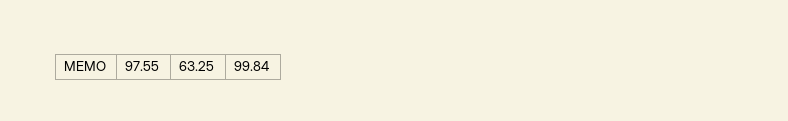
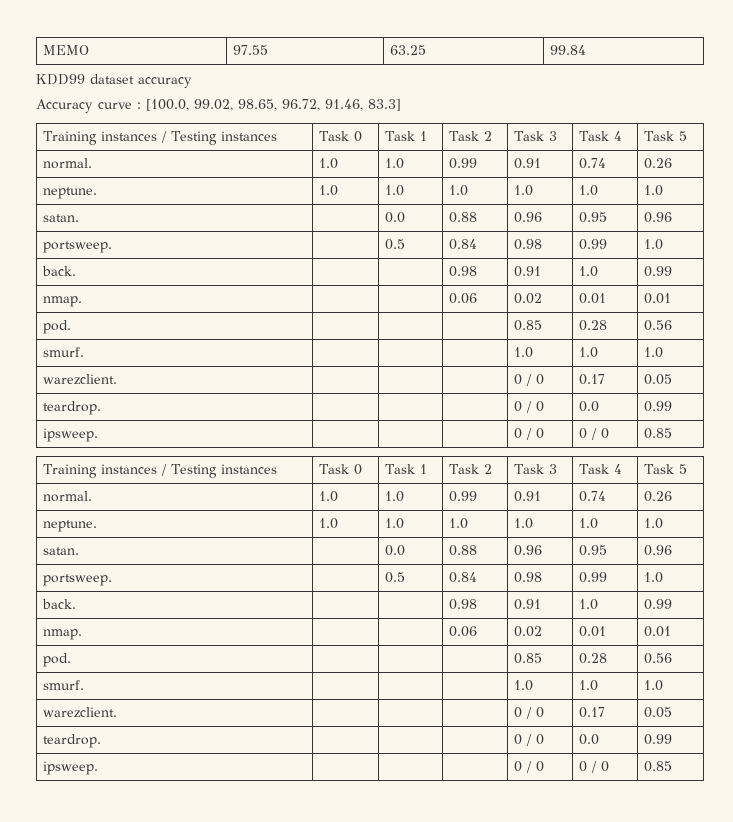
+ KDD99 dataset accuracy
+ Accuracy curve : [100.0, 99.02, 98.65, 96.72, 91.46, 83.3]
+ Training instances / Testing instances | Task 0 | Task 1 | Task 2 | Task 3 | Task 4 | Task 5
+ normal. | 1.0 | 1.0 | 0.99 | 0.91 | 0.74 | 0.26
+ neptune. | 1.0 | 1.0 | 1.0 | 1.0 | 1.0 | 1.0
+ satan. | | 0.0 | 0.88 | 0.96 | 0.95 | 0.96
+ portsweep. | | 0.5 | 0.84 | 0.98 | 0.99 | 1.0
+ back. | | | 0.98 | 0.91 | 1.0 | 0.99
+ nmap. | | | 0.06 | 0.02 | 0.01 | 0.01
+ pod. | | | | 0.85 | 0.28 | 0.56
+ smurf. | | | | 1.0 | 1.0 | 1.0
+ warezclient. | | | | 0 / 0 | 0.17 | 0.05
+ teardrop. | | | | 0 / 0 | 0.0 | 0.99
+ ipsweep. | | | | 0 / 0 | 0 / 0 | 0.85
+ Training instances / Testing instances | Task 0 | Task 1 | Task 2 | Task 3 | Task 4 | Task 5
+ normal. | 1.0 | 1.0 | 0.99 | 0.91 | 0.74 | 0.26
+ neptune. | 1.0 | 1.0 | 1.0 | 1.0 | 1.0 | 1.0
+ satan. | | 0.0 | 0.88 | 0.96 | 0.95 | 0.96
+ portsweep. | | 0.5 | 0.84 | 0.98 | 0.99 | 1.0
+ back. | | | 0.98 | 0.91 | 1.0 | 0.99
+ nmap. | | | 0.06 | 0.02 | 0.01 | 0.01
+ pod. | | | | 0.85 | 0.28 | 0.56
+ smurf. | | | | 1.0 | 1.0 | 1.0
+ warezclient. | | | | 0 / 0 | 0.17 | 0.05
+ teardrop. | | | | 0 / 0 | 0.0 | 0.99
+ ipsweep. | | | | 0 / 0 | 0 / 0 | 0.85

